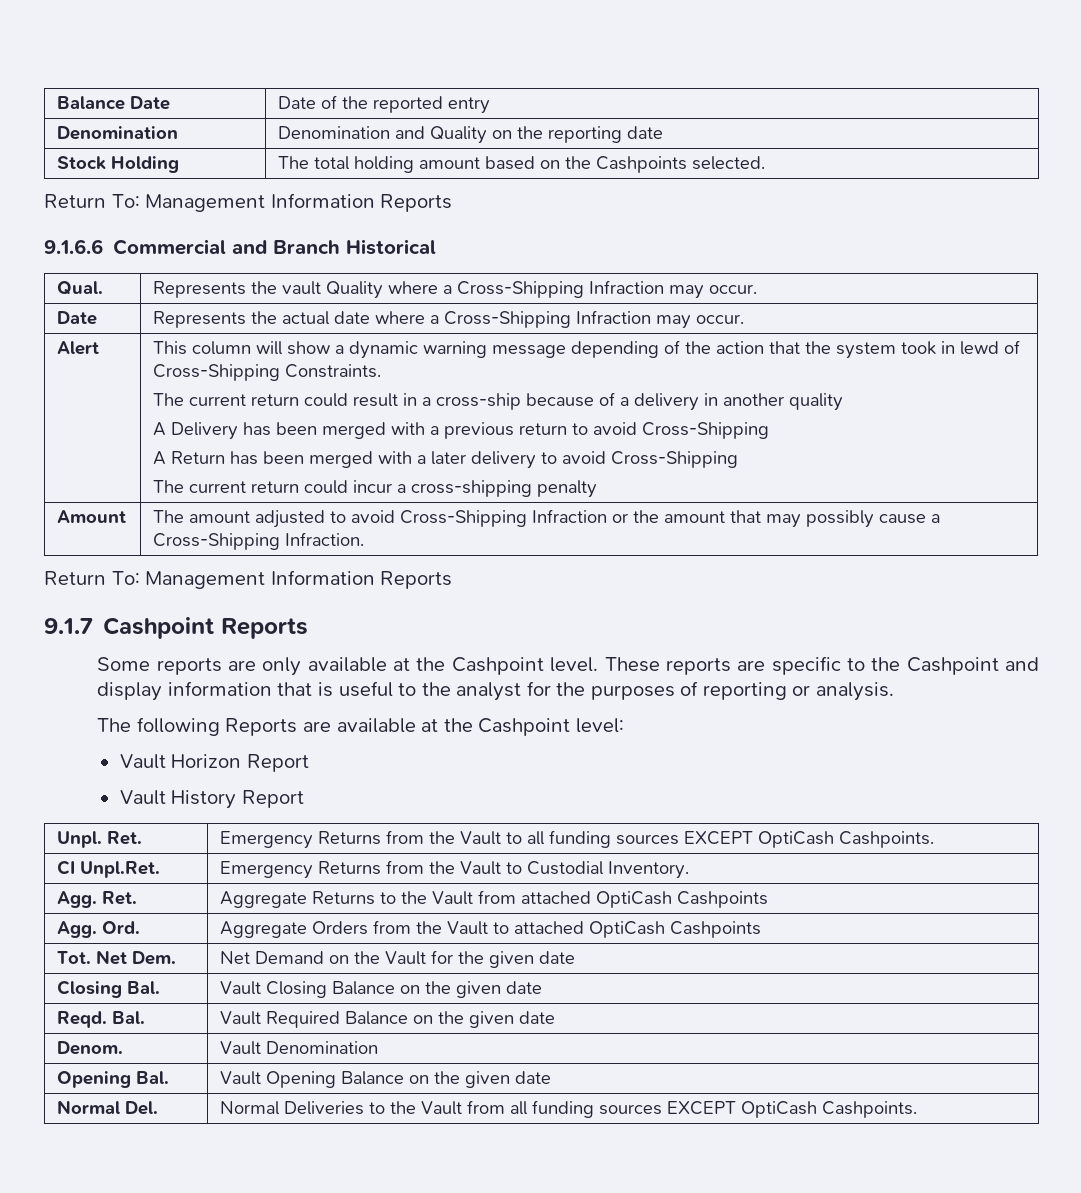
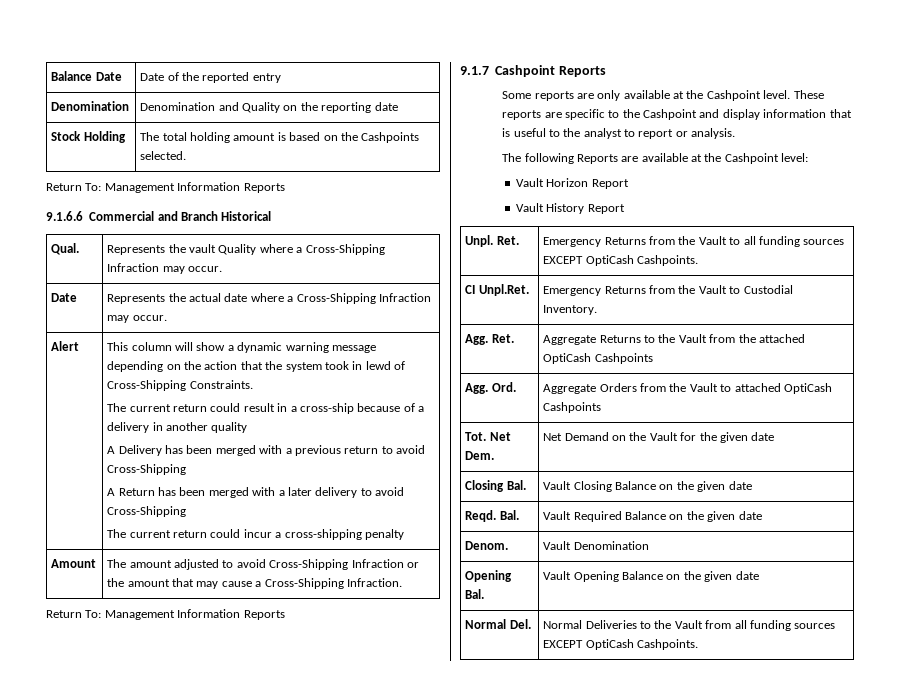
- Stock Holding | The total holding amount based on the Cashpoints selected.
+ Stock Holding | The total holding amount is based on the Cashpoints selected.
- This column will show a dynamic warning message depending of the action that the system took in lewd of Cross-Shipping Constraints.
+ This column will show a dynamic warning message depending on the action that the system took in lewd of Cross-Shipping Constraints.
- Amount | The amount adjusted to avoid Cross-Shipping Infraction or the amount that may possibly cause a Cross-Shipping Infraction.
+ Amount | The amount adjusted to avoid Cross-Shipping Infraction or the amount that may cause a Cross-Shipping Infraction.
- These reports are specific to the Cashpoint and display information that is useful to the analyst for the purposes of reporting or analysis.
+ These reports are specific to the Cashpoint and display information that is useful to the analyst to report or analysis.
- Agg. Ret. | Aggregate Returns to the Vault from attached OptiCash Cashpoints
+ Agg. Ret. | Aggregate Returns to the Vault from the attached OptiCash Cashpoints

